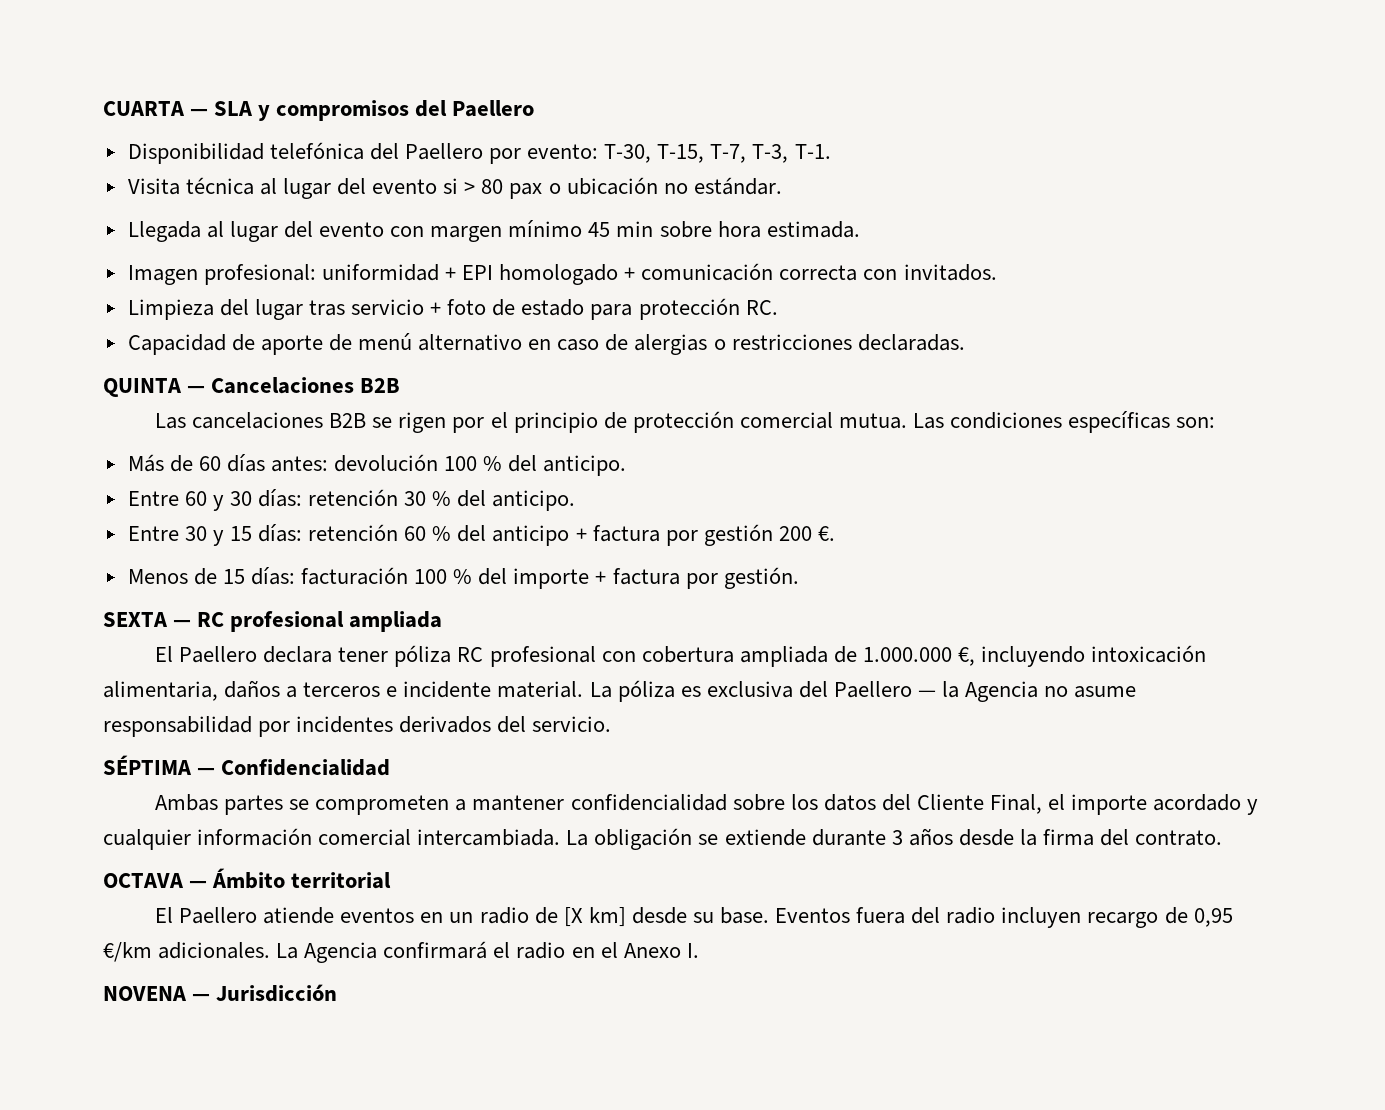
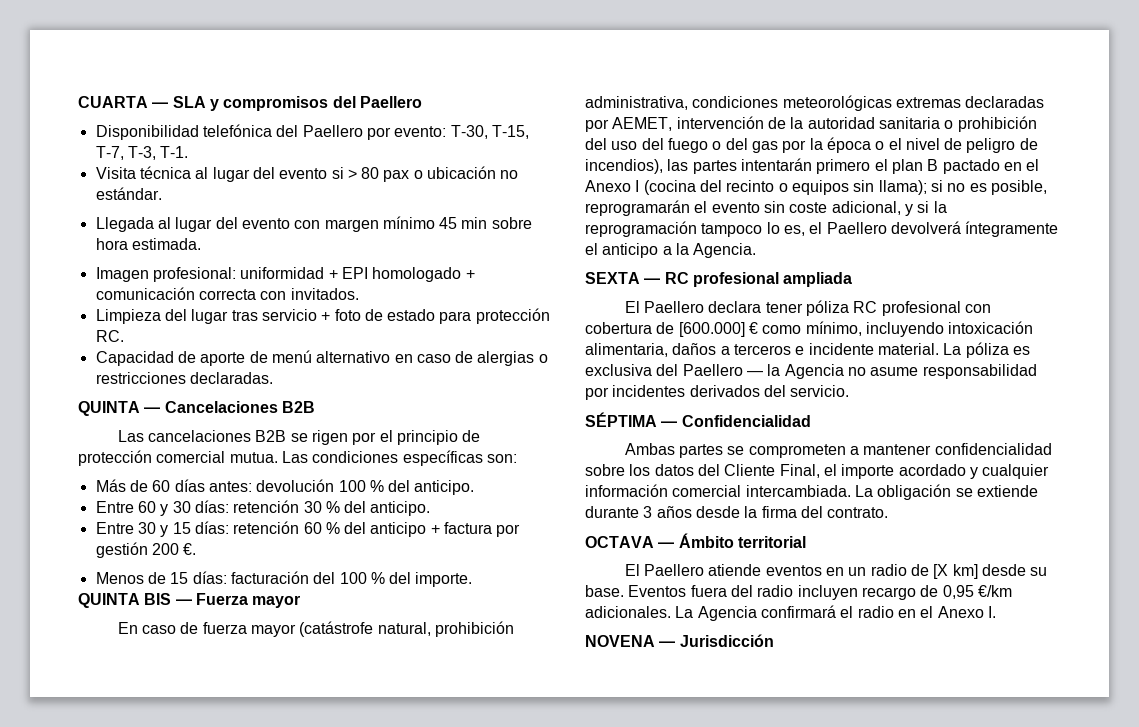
- Menos de 15 días: facturación 100 % del importe + factura por gestión.
+ Menos de 15 días: facturación del 100 % del importe.
+ QUINTA BIS — Fuerza mayor
+ En caso de fuerza mayor (catástrofe natural, prohibición administrativa, condiciones meteorológicas extremas declaradas por AEMET, intervención de la autoridad sanitaria o prohibición del uso del fuego o del gas por la época o el nivel de peligro de incendios), las partes intentarán primero el plan B pactado en el Anexo I (cocina del recinto o equipos sin llama); si no es posible, reprogramarán el evento sin coste adicional, y si la reprogramación tampoco lo es, el Paellero devolverá íntegramente el anticipo a la Agencia.
- El Paellero declara tener póliza RC profesional con cobertura ampliada de 1.000.000 €, incluyendo intoxicación alimentaria, daños a terceros e incidente material.
+ El Paellero declara tener póliza RC profesional con cobertura de [600.000] € como mínimo, incluyendo intoxicación alimentaria, daños a terceros e incidente material.

